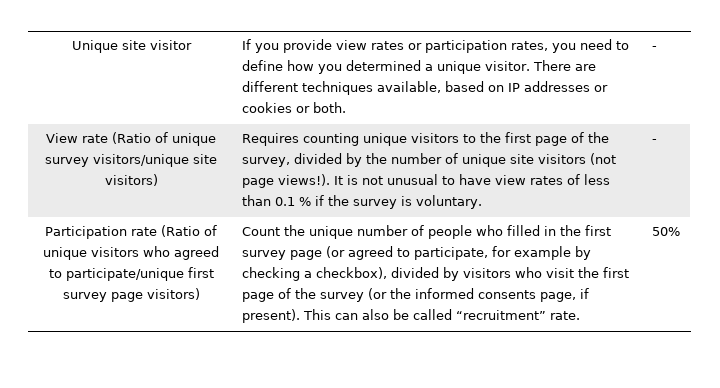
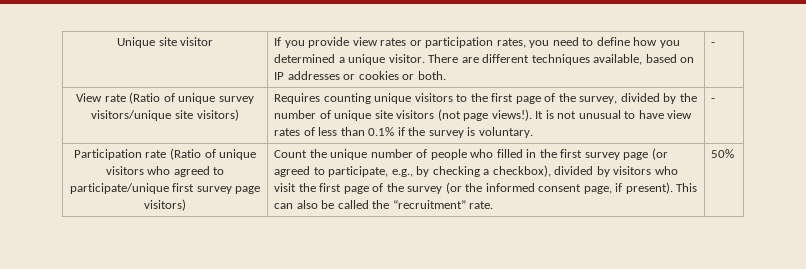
- It is not unusual to have view rates of less than 0.1 % if the survey is voluntary.
+ It is not unusual to have view rates of less than 0.1% if the survey is voluntary.
- Count the unique number of people who filled in the first survey page (or agreed to participate, for example by checking a checkbox), divided by visitors who visit the first page of the survey (or the informed consents page, if present).
+ Count the unique number of people who filled in the first survey page (or agreed to participate, e.g., by checking a checkbox), divided by visitors who visit the first page of the survey (or the informed consent page, if present).
- This can also be called “recruitment” rate.
+ This can also be called the “recruitment” rate.

